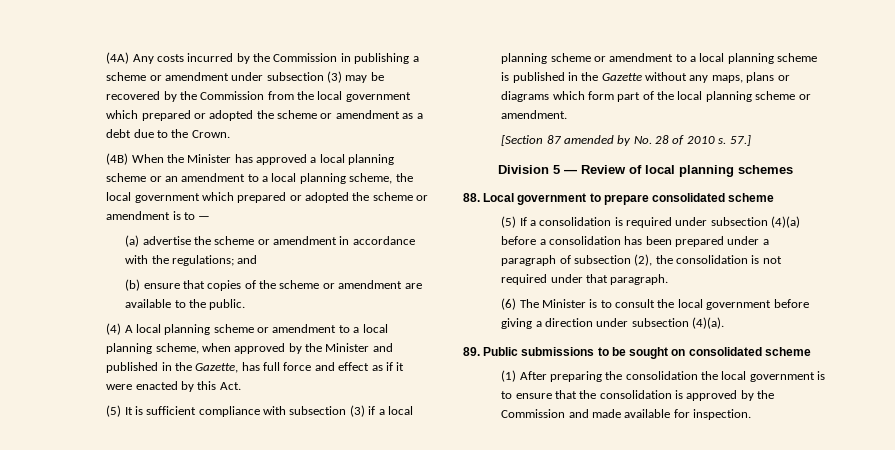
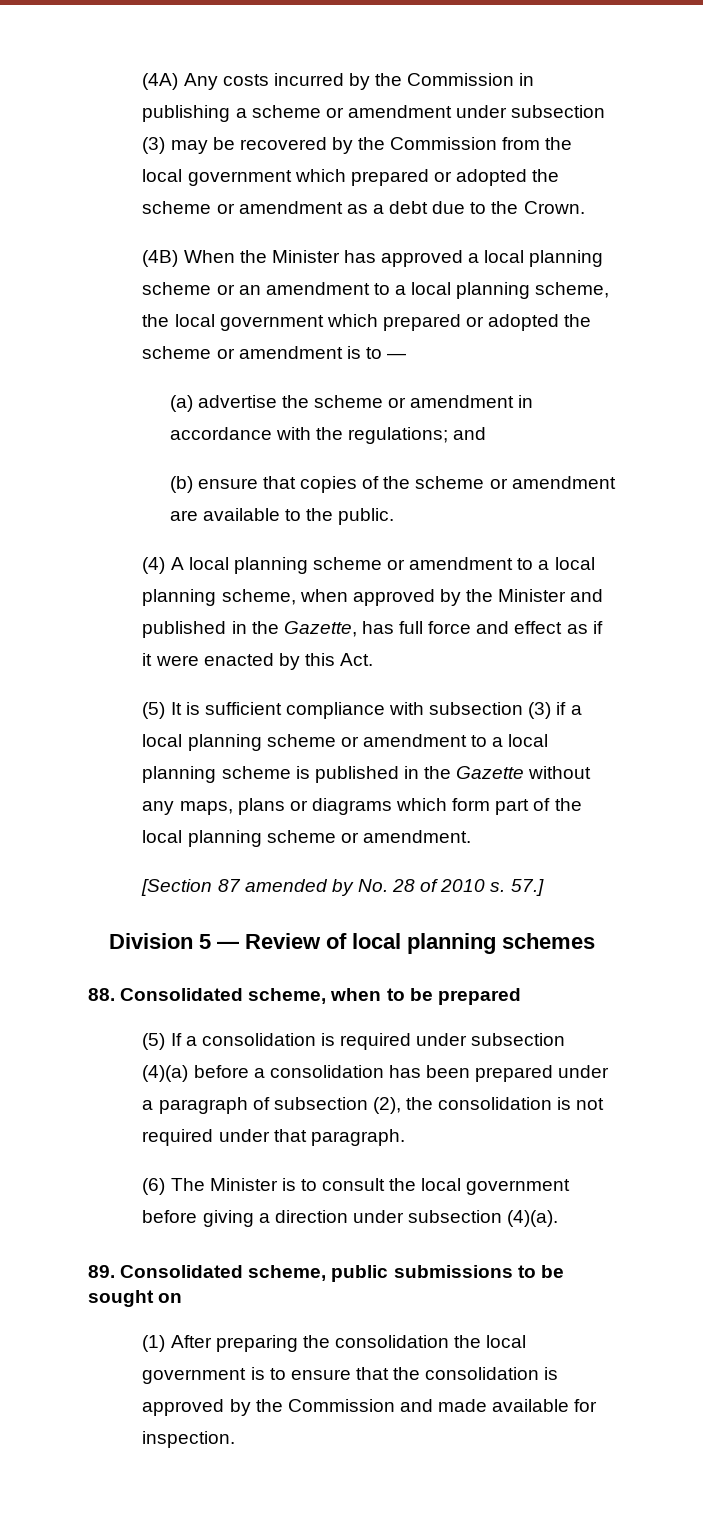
- 88. Local government to prepare consolidated scheme
+ 88. Consolidated scheme, when to be prepared
- 89. Public submissions to be sought on consolidated scheme
+ 89. Consolidated scheme, public submissions to be sought on

